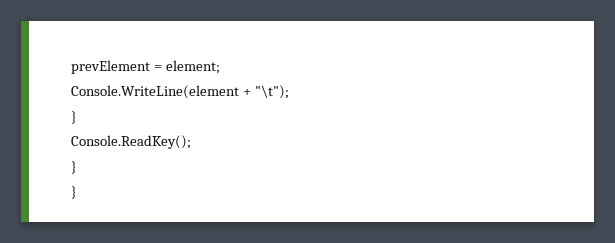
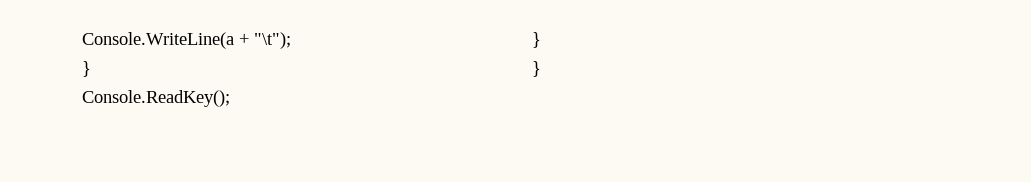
- prevElement = element;
- Console.WriteLine(element + "\t");
+ Console.WriteLine(a + "\t");

